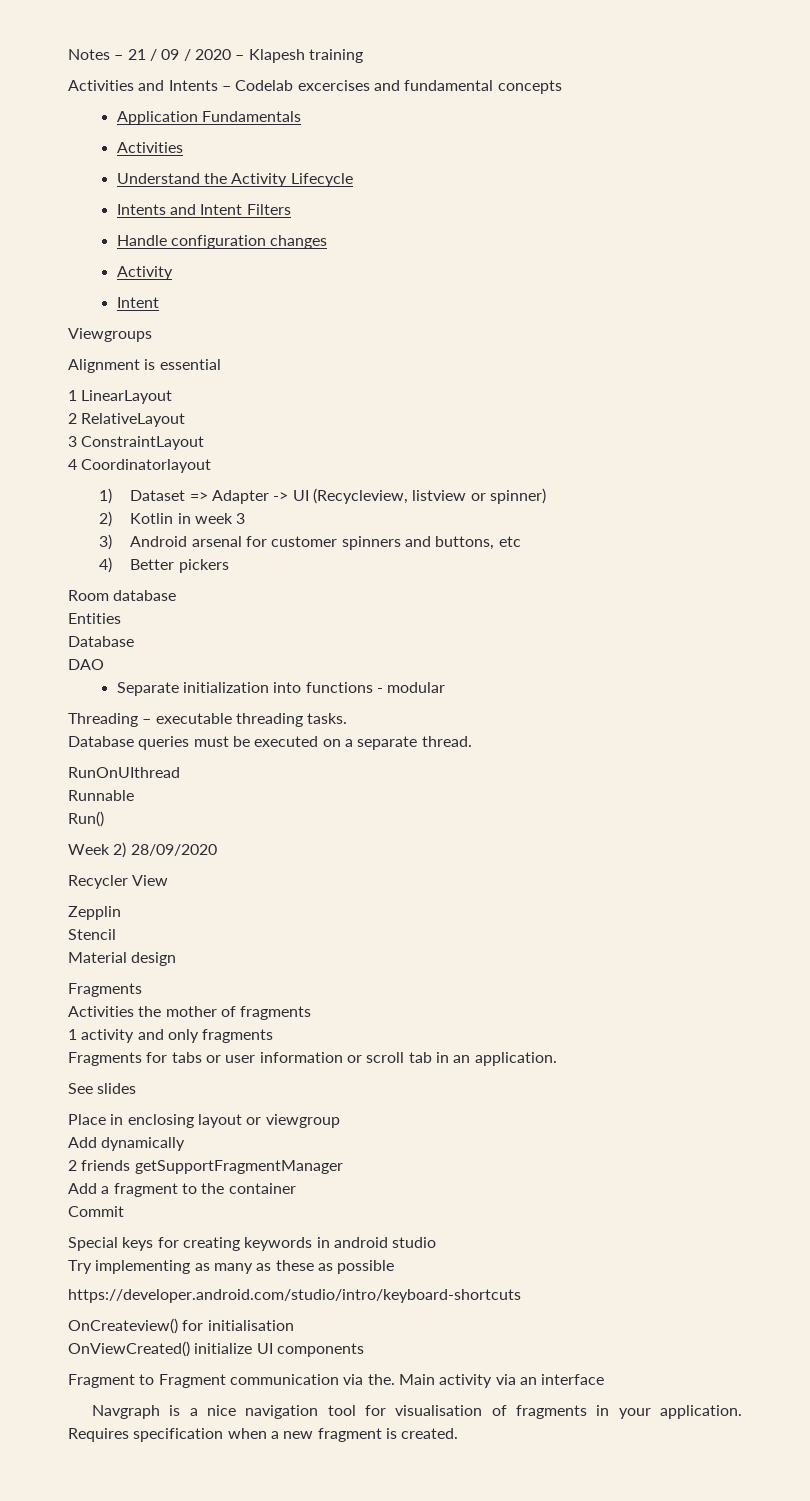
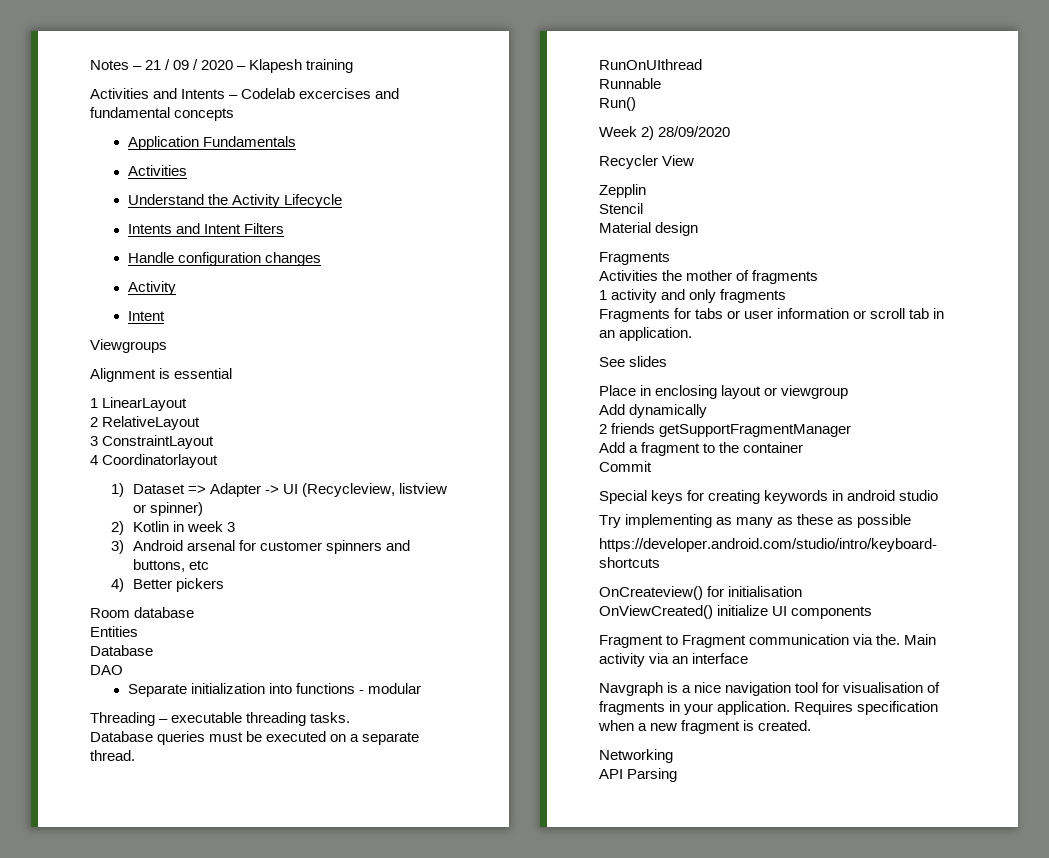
+ Networking
+ API Parsing

